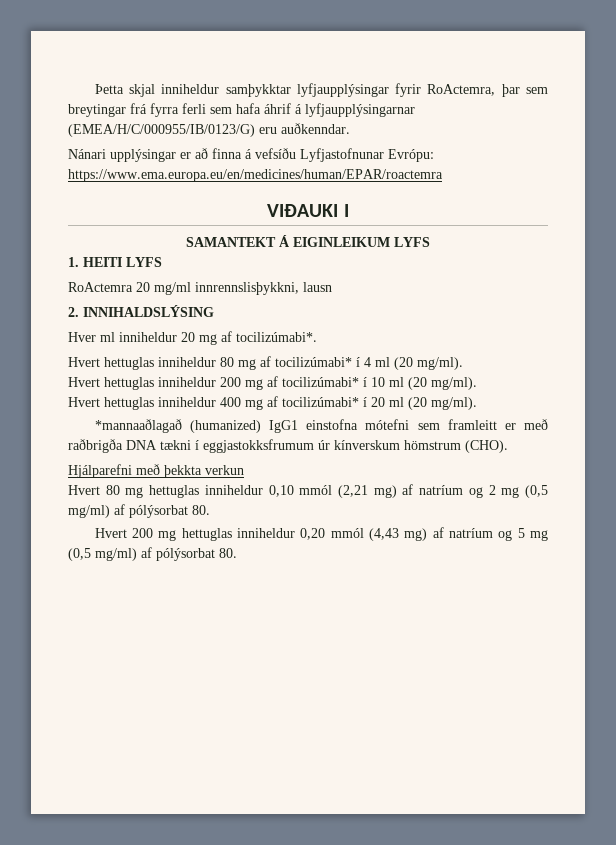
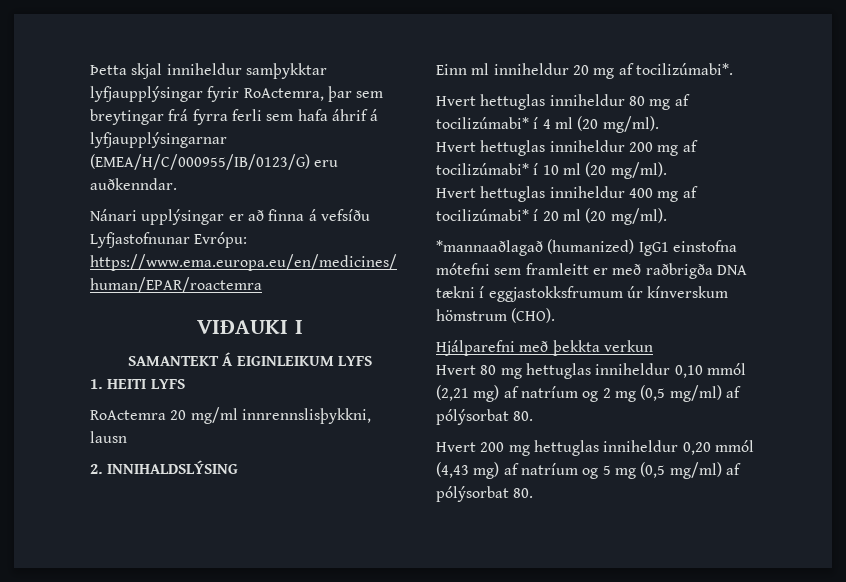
- Hver ml inniheldur 20 mg af tocilizúmabi*.
+ Einn ml inniheldur 20 mg af tocilizúmabi*.

